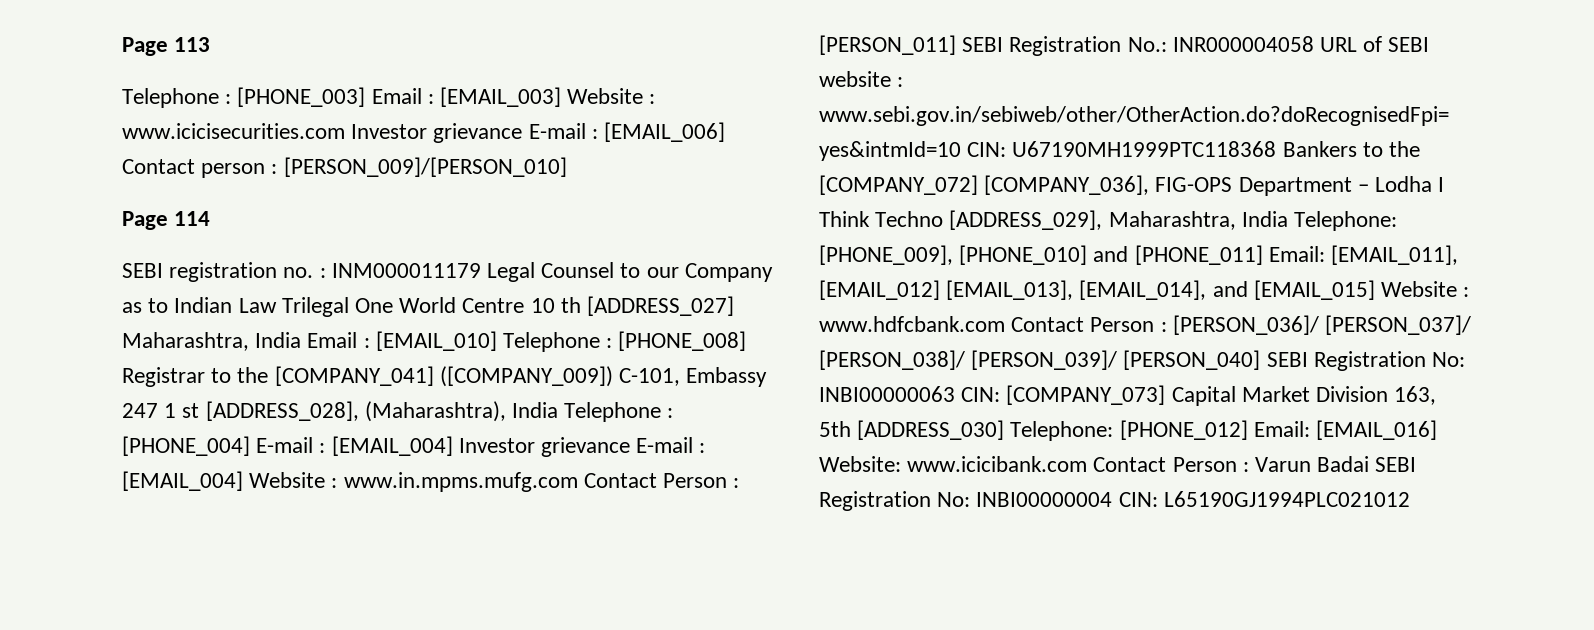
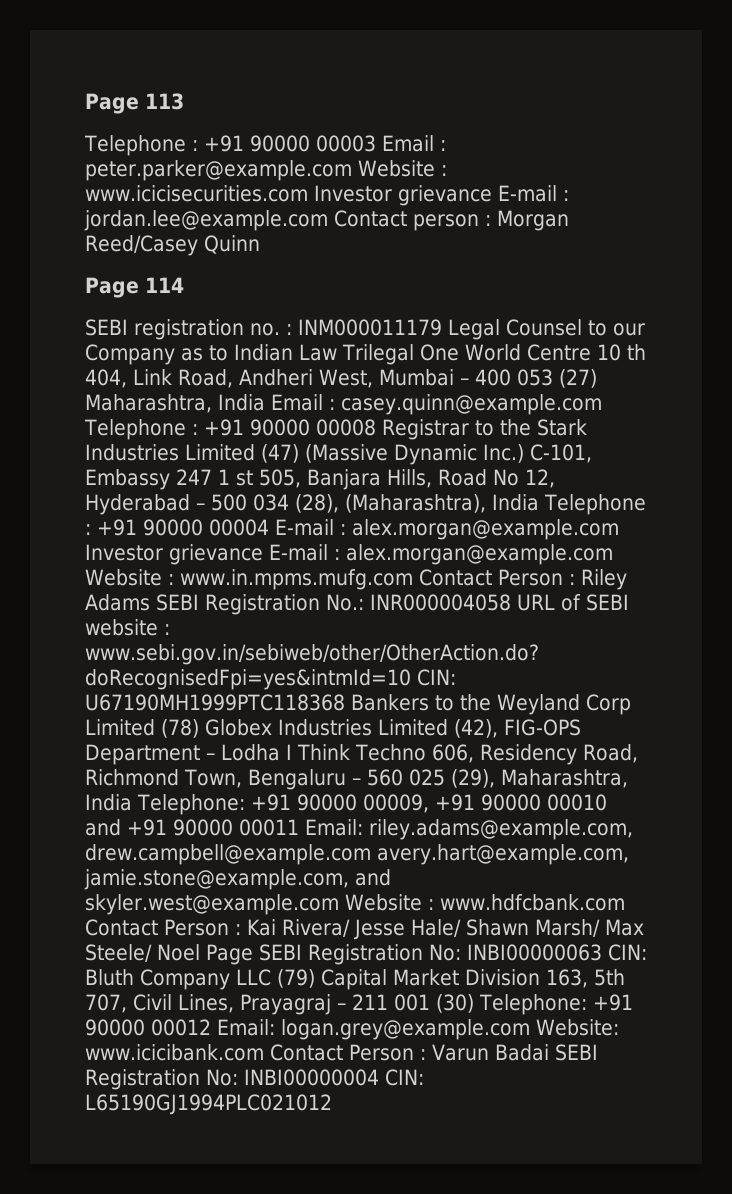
- Telephone : [PHONE_003] Email : [EMAIL_003] Website : www.icicisecurities.com Investor grievance E-mail : [EMAIL_006] Contact person : [PERSON_009]/[PERSON_010]
+ Telephone : +91 90000 00003 Email : peter.parker@example.com Website : www.icicisecurities.com Investor grievance E-mail : jordan.lee@example.com Contact person : Morgan Reed/Casey Quinn
- INM000011179 Legal Counsel to our Company as to Indian Law Trilegal One World Centre 10 th [ADDRESS_027] Maharashtra, India Email :
+ INM000011179 Legal Counsel to our Company as to Indian Law Trilegal One World Centre 10 th 404, Link Road, Andheri West, Mumbai – 400 053 (27) Maharashtra, India Email :
- [EMAIL_010] Telephone : [PHONE_008] Registrar to the [COMPANY_041] ([COMPANY_009]) C-101, Embassy 247 1 st [ADDRESS_028], (Maharashtra), India Telephone :
+ casey.quinn@example.com Telephone : +91 90000 00008 Registrar to the Stark Industries Limited (47) (Massive Dynamic Inc.) C-101, Embassy 247 1 st 505, Banjara Hills, Road No 12, Hyderabad – 500 034 (28), (Maharashtra), India Telephone :
- [PHONE_004] E-mail : [EMAIL_004] Investor grievance E-mail : [EMAIL_004] Website :
+ +91 90000 00004 E-mail : alex.morgan@example.com Investor grievance E-mail : alex.morgan@example.com Website :
- [PERSON_011] SEBI Registration No.:
+ Riley Adams SEBI Registration No.:
- U67190MH1999PTC118368 Bankers to the [COMPANY_072] [COMPANY_036], FIG-OPS Department – Lodha I Think Techno [ADDRESS_029], Maharashtra, India Telephone: [PHONE_009], [PHONE_010] and [PHONE_011] Email: [EMAIL_011], [EMAIL_012] [EMAIL_013], [EMAIL_014], and [EMAIL_015] Website :
+ U67190MH1999PTC118368 Bankers to the Weyland Corp Limited (78) Globex Industries Limited (42), FIG-OPS Department – Lodha I Think Techno 606, Residency Road, Richmond Town, Bengaluru – 560 025 (29), Maharashtra, India Telephone: +91 90000 00009, +91 90000 00010 and +91 90000 00011 Email: riley.adams@example.com, drew.campbell@example.com avery.hart@example.com, jamie.stone@example.com, and skyler.west@example.com Website :
- [PERSON_036]/ [PERSON_037]/ [PERSON_038]/ [PERSON_039]/ [PERSON_040] SEBI Registration No:
+ Kai Rivera/ Jesse Hale/ Shawn Marsh/ Max Steele/ Noel Page SEBI Registration No:
- [COMPANY_073] Capital Market Division 163, 5th [ADDRESS_030] Telephone: [PHONE_012] Email: [EMAIL_016] Website:
+ Bluth Company LLC (79) Capital Market Division 163, 5th 707, Civil Lines, Prayagraj – 211 001 (30) Telephone: +91 90000 00012 Email: logan.grey@example.com Website:

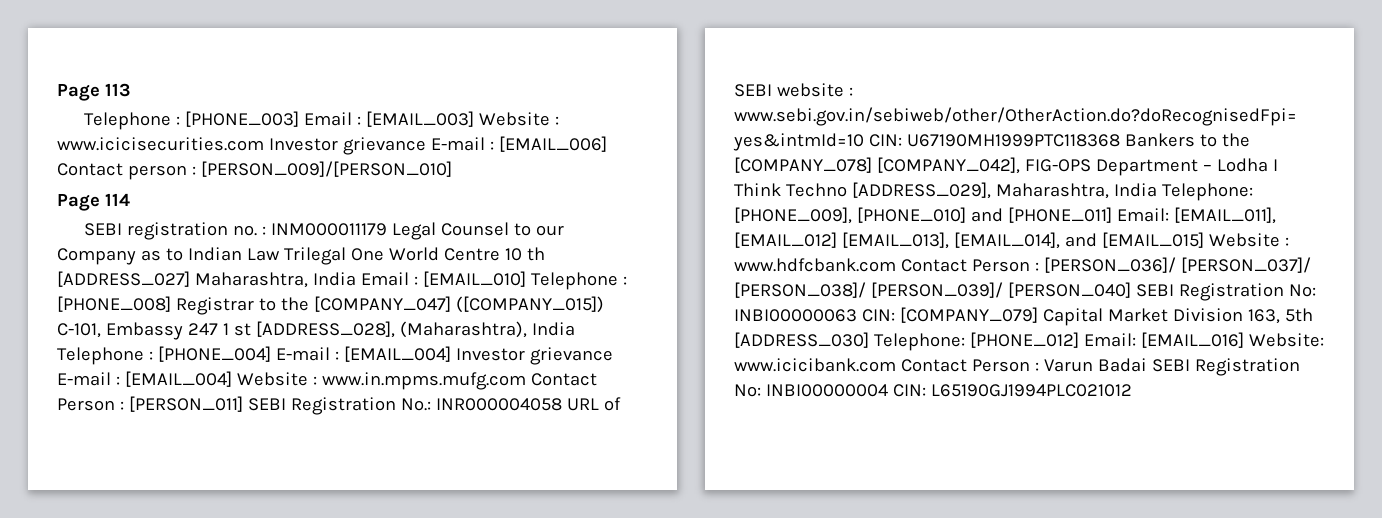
- Telephone : +91 90000 00003 Email : peter.parker@example.com Website : www.icicisecurities.com Investor grievance E-mail : jordan.lee@example.com Contact person : Morgan Reed/Casey Quinn
+ Telephone : [PHONE_003] Email : [EMAIL_003] Website : www.icicisecurities.com Investor grievance E-mail : [EMAIL_006] Contact person : [PERSON_009]/[PERSON_010]
- INM000011179 Legal Counsel to our Company as to Indian Law Trilegal One World Centre 10 th 404, Link Road, Andheri West, Mumbai – 400 053 (27) Maharashtra, India Email :
+ INM000011179 Legal Counsel to our Company as to Indian Law Trilegal One World Centre 10 th [ADDRESS_027] Maharashtra, India Email :
- casey.quinn@example.com Telephone : +91 90000 00008 Registrar to the Stark Industries Limited (47) (Massive Dynamic Inc.) C-101, Embassy 247 1 st 505, Banjara Hills, Road No 12, Hyderabad – 500 034 (28), (Maharashtra), India Telephone :
+ [EMAIL_010] Telephone : [PHONE_008] Registrar to the [COMPANY_047] ([COMPANY_015]) C-101, Embassy 247 1 st [ADDRESS_028], (Maharashtra), India Telephone :
- +91 90000 00004 E-mail : alex.morgan@example.com Investor grievance E-mail : alex.morgan@example.com Website :
+ [PHONE_004] E-mail : [EMAIL_004] Investor grievance E-mail : [EMAIL_004] Website :
- Riley Adams SEBI Registration No.:
+ [PERSON_011] SEBI Registration No.:
- U67190MH1999PTC118368 Bankers to the Weyland Corp Limited (78) Globex Industries Limited (42), FIG-OPS Department – Lodha I Think Techno 606, Residency Road, Richmond Town, Bengaluru – 560 025 (29), Maharashtra, India Telephone: +91 90000 00009, +91 90000 00010 and +91 90000 00011 Email: riley.adams@example.com, drew.campbell@example.com avery.hart@example.com, jamie.stone@example.com, and skyler.west@example.com Website :
+ U67190MH1999PTC118368 Bankers to the [COMPANY_078] [COMPANY_042], FIG-OPS Department – Lodha I Think Techno [ADDRESS_029], Maharashtra, India Telephone: [PHONE_009], [PHONE_010] and [PHONE_011] Email: [EMAIL_011], [EMAIL_012] [EMAIL_013], [EMAIL_014], and [EMAIL_015] Website :
- Kai Rivera/ Jesse Hale/ Shawn Marsh/ Max Steele/ Noel Page SEBI Registration No:
+ [PERSON_036]/ [PERSON_037]/ [PERSON_038]/ [PERSON_039]/ [PERSON_040] SEBI Registration No:
- Bluth Company LLC (79) Capital Market Division 163, 5th 707, Civil Lines, Prayagraj – 211 001 (30) Telephone: +91 90000 00012 Email: logan.grey@example.com Website:
+ [COMPANY_079] Capital Market Division 163, 5th [ADDRESS_030] Telephone: [PHONE_012] Email: [EMAIL_016] Website:

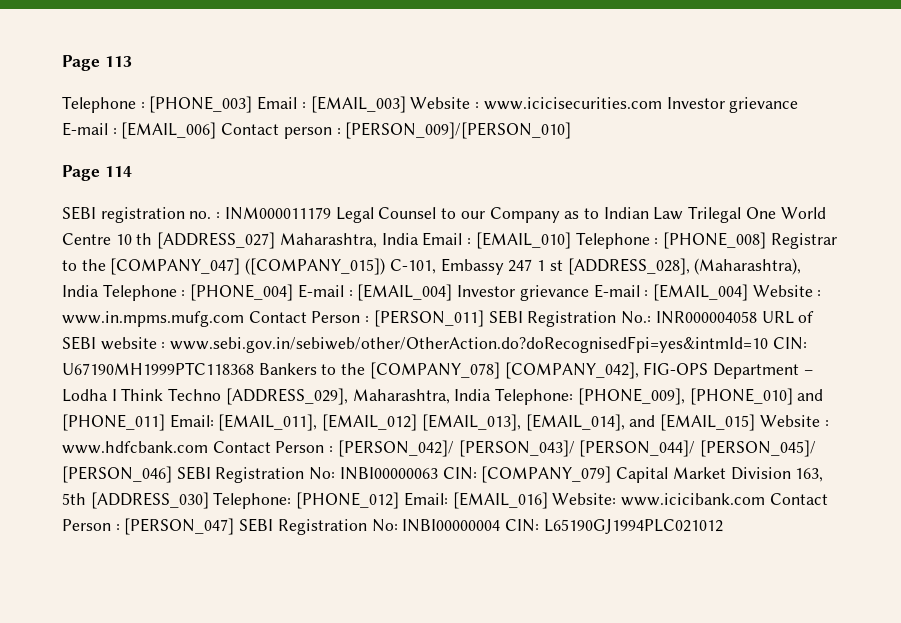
- [PERSON_036]/ [PERSON_037]/ [PERSON_038]/ [PERSON_039]/ [PERSON_040] SEBI Registration No:
+ [PERSON_042]/ [PERSON_043]/ [PERSON_044]/ [PERSON_045]/ [PERSON_046] SEBI Registration No:
- Varun Badai SEBI Registration No:
+ [PERSON_047] SEBI Registration No:

